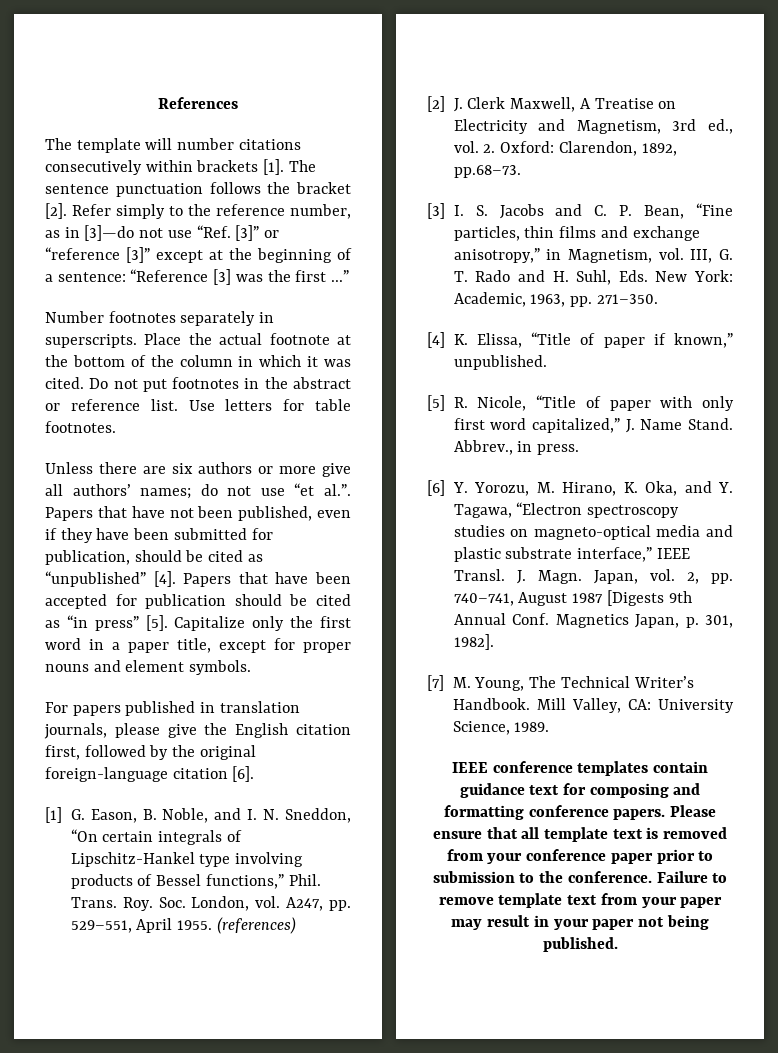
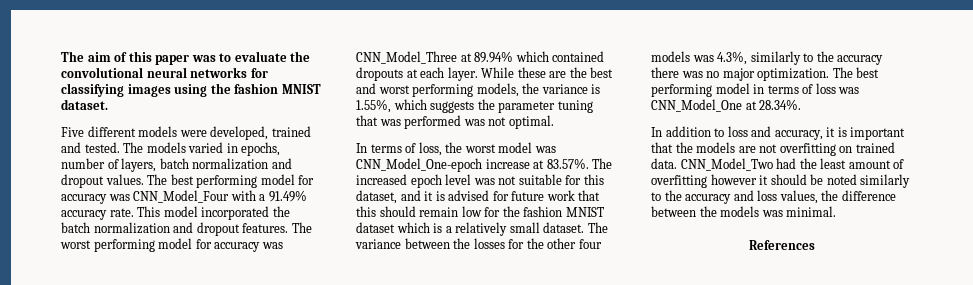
+ The aim of this paper was to evaluate the convolutional neural networks for classifying images using the fashion MNIST dataset.
+ Five different models were developed, trained and tested. The models varied in epochs, number of layers, batch normalization and dropout values. The best performing model for accuracy was CNN_Model_Four with a 91.49% accuracy rate. This model incorporated the batch normalization and dropout features. The worst performing model for accuracy was CNN_Model_Three at 89.94% which contained dropouts at each layer. While these are the best and worst performing models, the variance is 1.55%, which suggests the parameter tuning that was performed was not optimal.
+ In terms of loss, the worst model was CNN_Model_One-epoch increase at 83.57%. The increased epoch level was not suitable for this dataset, and it is advised for future work that this should remain low for the fashion MNIST dataset which is a relatively small dataset. The variance between the losses for the other four models was 4.3%, similarly to the accuracy there was no major optimization. The best performing model in terms of loss was CNN_Model_One at 28.34%.
+ In addition to loss and accuracy, it is important that the models are not overfitting on trained data. CNN_Model_Two had the least amount of overfitting however it should be noted similarly to the accuracy and loss values, the difference between the models was minimal.
  References
- The template will number citations consecutively within brackets [1]. The sentence punctuation follows the bracket [2]. Refer simply to the reference number, as in [3]—do not use “Ref. [3]” or “reference [3]” except at the beginning of a sentence: “Reference [3] was the first ...”
- Number footnotes separately in superscripts. Place the actual footnote at the bottom of the column in which it was cited. Do not put footnotes in the abstract or reference list. Use letters for table footnotes.
- Unless there are six authors or more give all authors’ names; do not use “et al.”. Papers that have not been published, even if they have been submitted for publication, should be cited as “unpublished” [4]. Papers that have been accepted for publication should be cited as “in press” [5]. Capitalize only the first word in a paper title, except for proper nouns and element symbols.
- For papers published in translation journals, please give the English citation first, followed by the original foreign-language citation [6].
- [1] G. Eason, B. Noble, and I. N. Sneddon, “On certain integrals of Lipschitz-Hankel type involving products of Bessel functions,” Phil. Trans. Roy. Soc. London, vol. A247, pp. 529–551, April 1955. (references)
- [2] J. Clerk Maxwell, A Treatise on Electricity and Magnetism, 3rd ed., vol. 2. Oxford: Clarendon, 1892, pp.68–73.
- [3] I. S. Jacobs and C. P. Bean, “Fine particles, thin films and exchange anisotropy,” in Magnetism, vol. III, G. T. Rado and H. Suhl, Eds. New York: Academic, 1963, pp. 271–350.
- [4] K. Elissa, “Title of paper if known,” unpublished.
- [5] R. Nicole, “Title of paper with only first word capitalized,” J. Name Stand. Abbrev., in press.
- [6] Y. Yorozu, M. Hirano, K. Oka, and Y. Tagawa, “Electron spectroscopy studies on magneto-optical media and plastic substrate interface,” IEEE Transl. J. Magn. Japan, vol. 2, pp. 740–741, August 1987 [Digests 9th Annual Conf. Magnetics Japan, p. 301, 1982].
- [7] M. Young, The Technical Writer’s Handbook. Mill Valley, CA: University Science, 1989.
- IEEE conference templates contain guidance text for composing and formatting conference papers. Please ensure that all template text is removed from your conference paper prior to submission to the conference. Failure to remove template text from your paper may result in your paper not being published.

